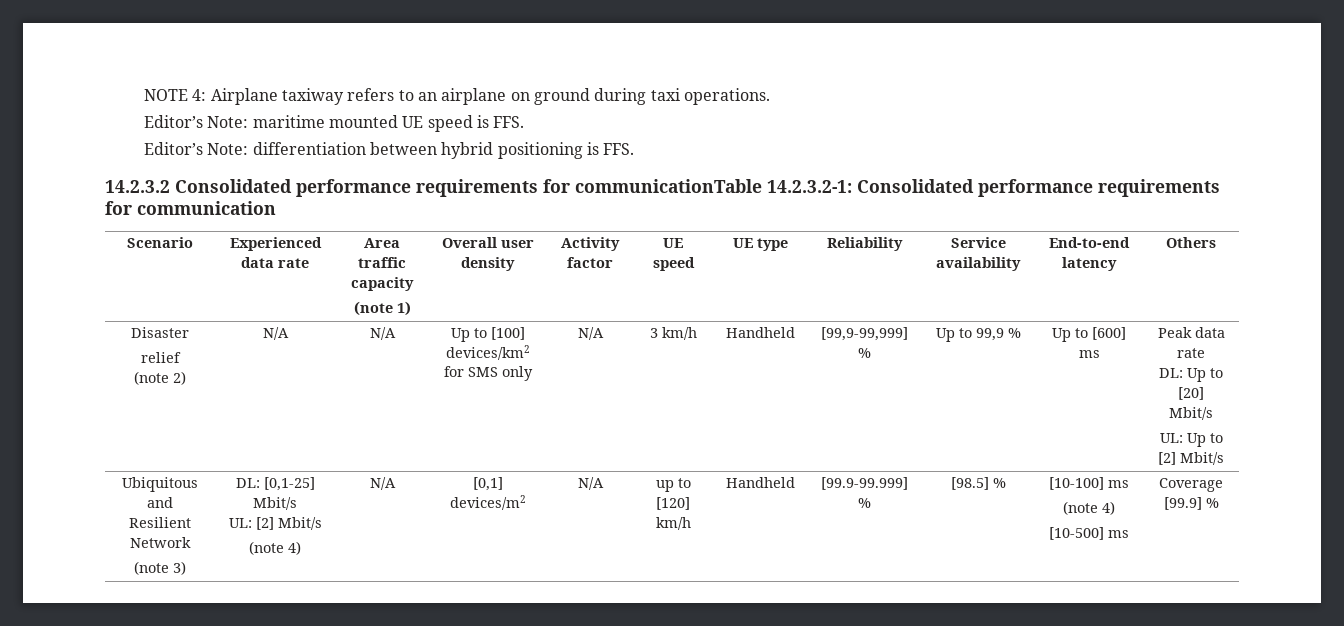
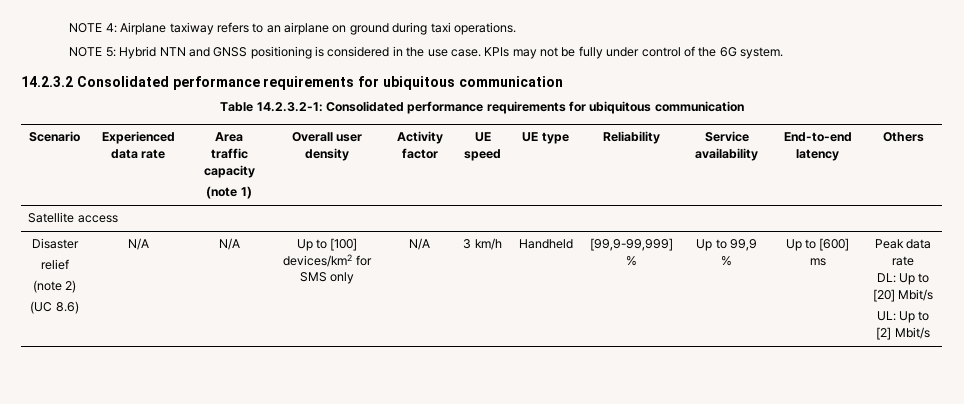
- Editor’s Note: maritime mounted UE speed is FFS.
- Editor’s Note: differentiation between hybrid positioning is FFS.
+ NOTE 5: Hybrid NTN and GNSS positioning is considered in the use case. KPIs may not be fully under control of the 6G system.
- 14.2.3.2 Consolidated performance requirements for communicationTable 14.2.3.2-1: Consolidated performance requirements for communication
+ 14.2.3.2 Consolidated performance requirements for ubiquitous communication
+ Table 14.2.3.2-1: Consolidated performance requirements for ubiquitous communication
+ Satellite access
+ (UC 8.6)
- Ubiquitous and Resilient Network
- (note 3) | DL: [0,1-25] Mbit/s
- UL: [2] Mbit/s
- (note 4) | N/A | [0,1] devices/m2 | N/A | up to [120] km/h | Handheld | [99.9-99.999] % | [98.5] % | [10-100] ms
- (note 4)
- [10-500] ms | Coverage [99.9] %

